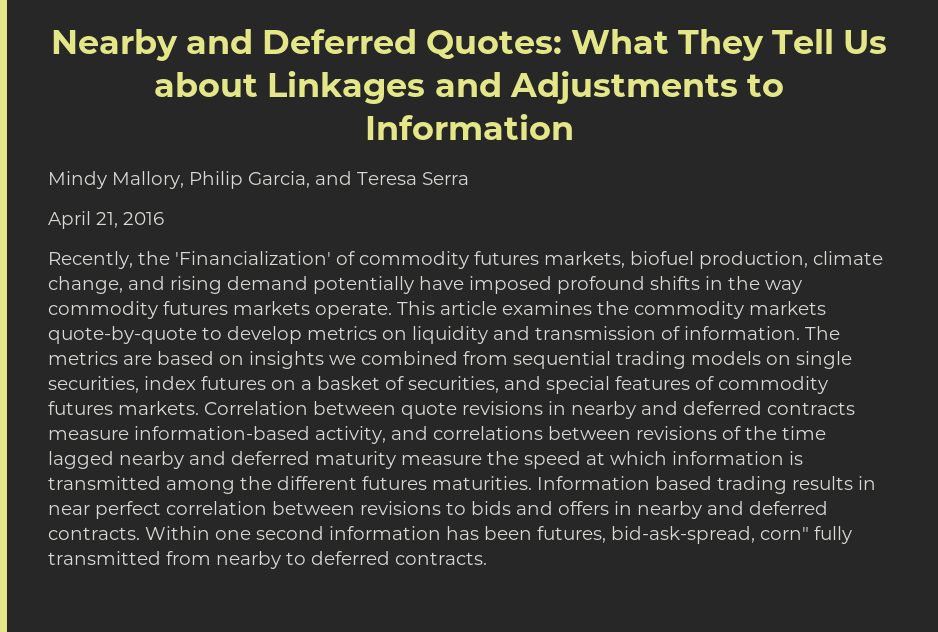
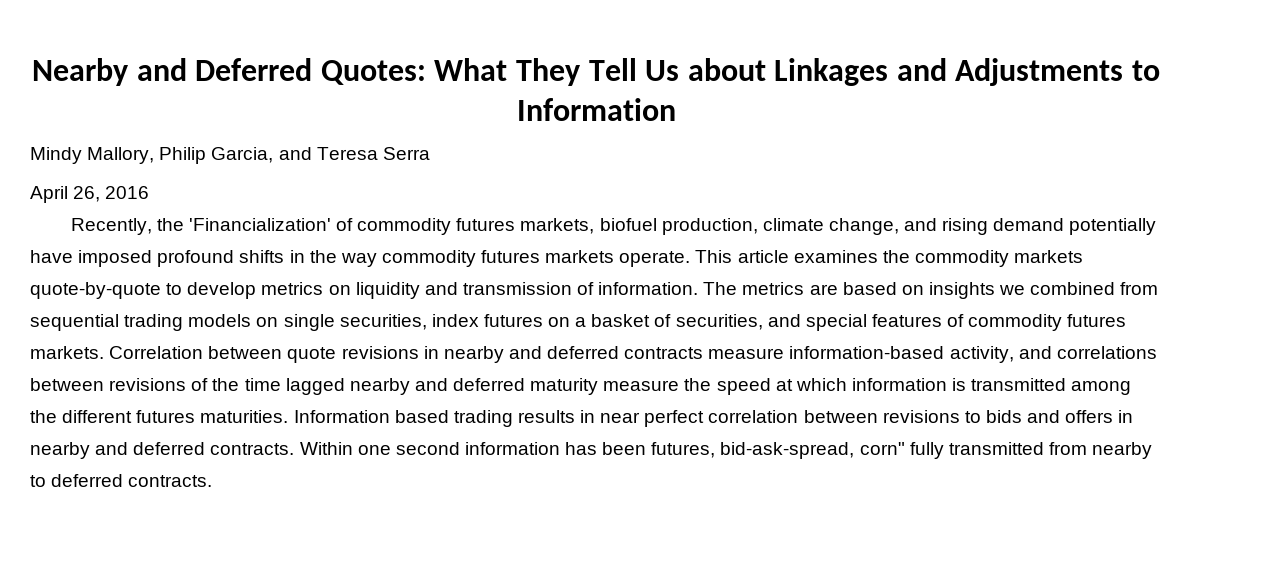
- April 21, 2016
+ April 26, 2016

